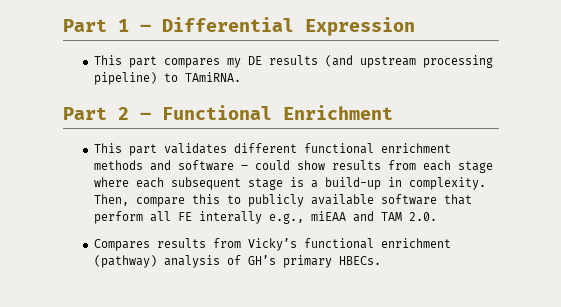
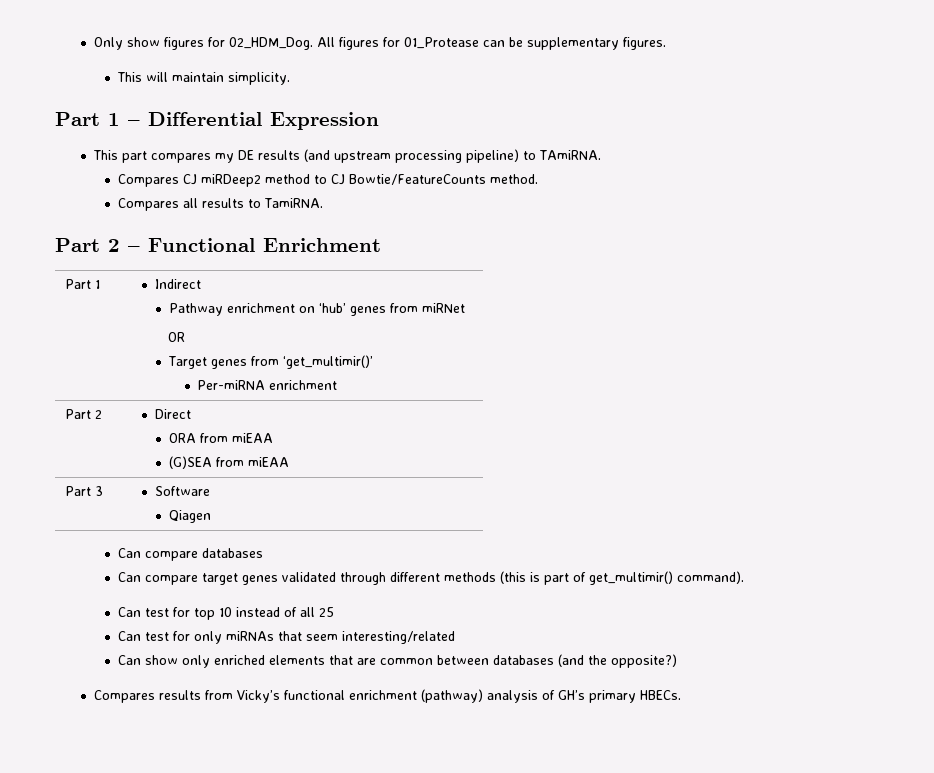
+ Only show figures for 02_HDM_Dog. All figures for 01_Protease can be supplementary figures.
+ This will maintain simplicity.
+ Compares CJ miRDeep2 method to CJ Bowtie/FeatureCounts method.
+ Compares all results to TamiRNA.
- This part validates different functional enrichment methods and software – could show results from each stage where each subsequent stage is a build-up in complexity. Then, compare this to publicly available software that perform all FE interally e.g., miEAA and TAM 2.0.
+ Part 1 | Indirect
+ Pathway enrichment on ‘hub’ genes from miRNet
+ OR
+ Target genes from ‘get_multimir()’
+ Per-miRNA enrichment
+ Part 2 | Direct
+ ORA from miEAA
+ (G)SEA from miEAA
+ Part 3 | Software
+ Qiagen
+ Can compare databases
+ Can compare target genes validated through different methods (this is part of get_multimir() command).
+ Can test for top 10 instead of all 25
+ Can test for only miRNAs that seem interesting/related
+ Can show only enriched elements that are common between databases (and the opposite?)

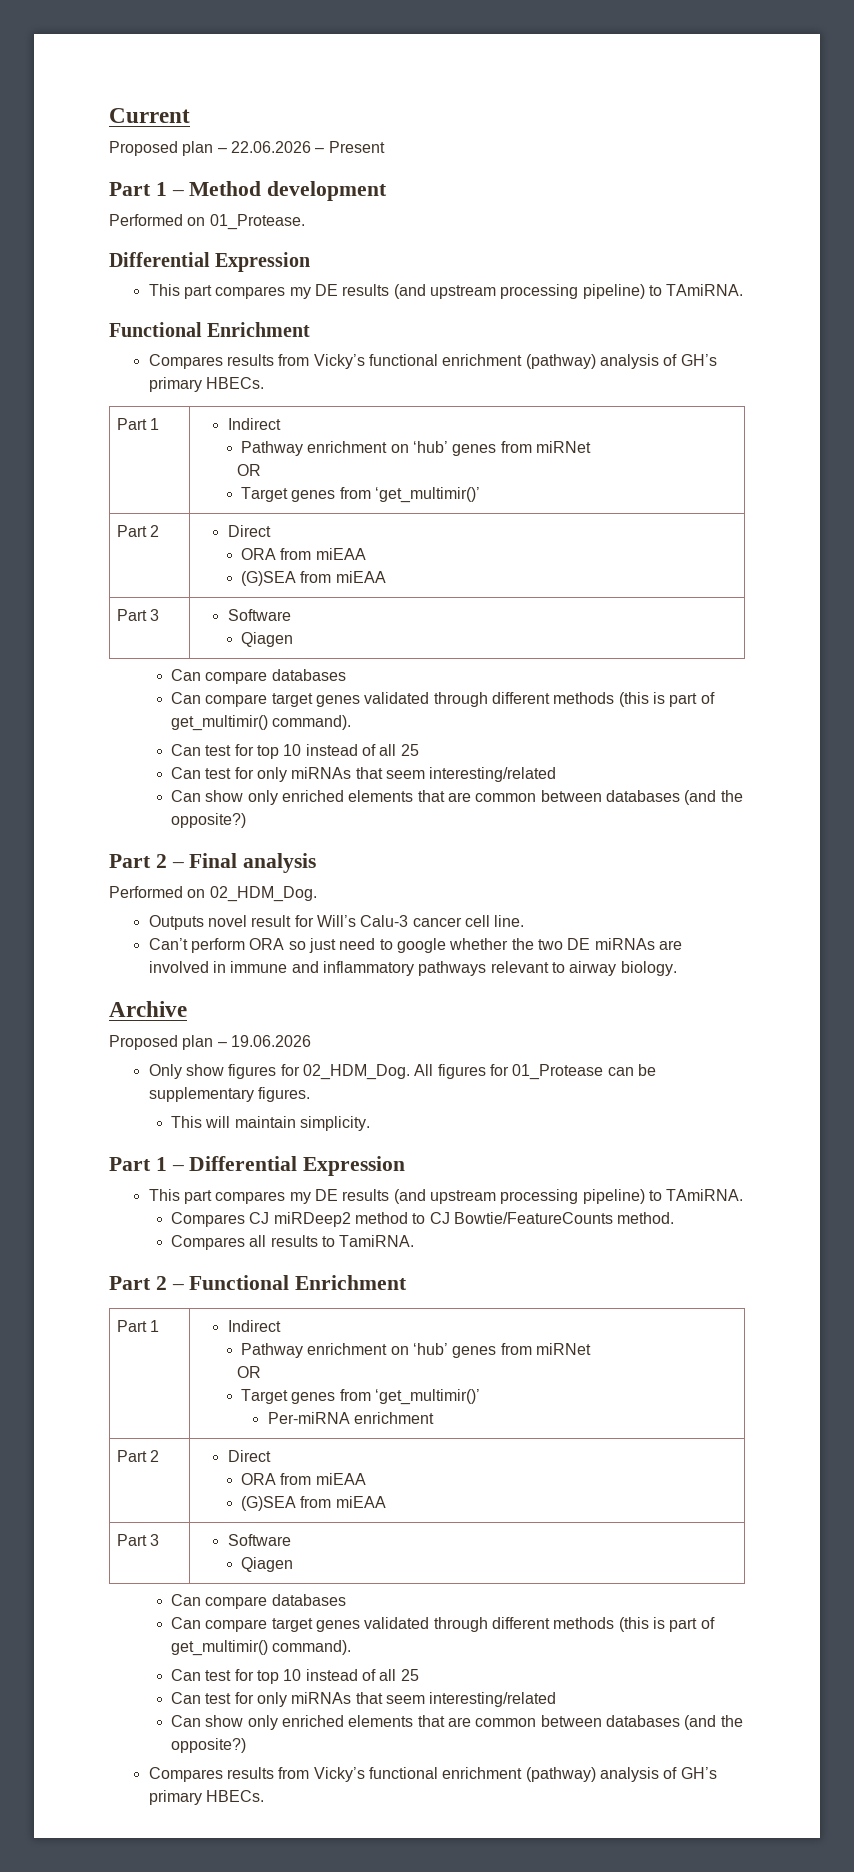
+ Current
+ Proposed plan – 22.06.2026 – Present
+ Part 1 – Method development
+ Performed on 01_Protease.
+ Differential Expression
+ This part compares my DE results (and upstream processing pipeline) to TAmiRNA.
+ Functional Enrichment
+ Compares results from Vicky’s functional enrichment (pathway) analysis of GH’s primary HBECs.
+ Part 1 | Indirect
+ Pathway enrichment on ‘hub’ genes from miRNet
+ OR
+ Target genes from ‘get_multimir()’
+ Part 2 | Direct
+ ORA from miEAA
+ (G)SEA from miEAA
+ Part 3 | Software
+ Qiagen
+ Can compare databases
+ Can compare target genes validated through different methods (this is part of get_multimir() command).
+ Can test for top 10 instead of all 25
+ Can test for only miRNAs that seem interesting/related
+ Can show only enriched elements that are common between databases (and the opposite?)
+ Part 2 – Final analysis
+ Performed on 02_HDM_Dog.
+ Outputs novel result for Will’s Calu-3 cancer cell line.
+ Can’t perform ORA so just need to google whether the two DE miRNAs are involved in immune and inflammatory pathways relevant to airway biology.
+ Archive
+ Proposed plan – 19.06.2026

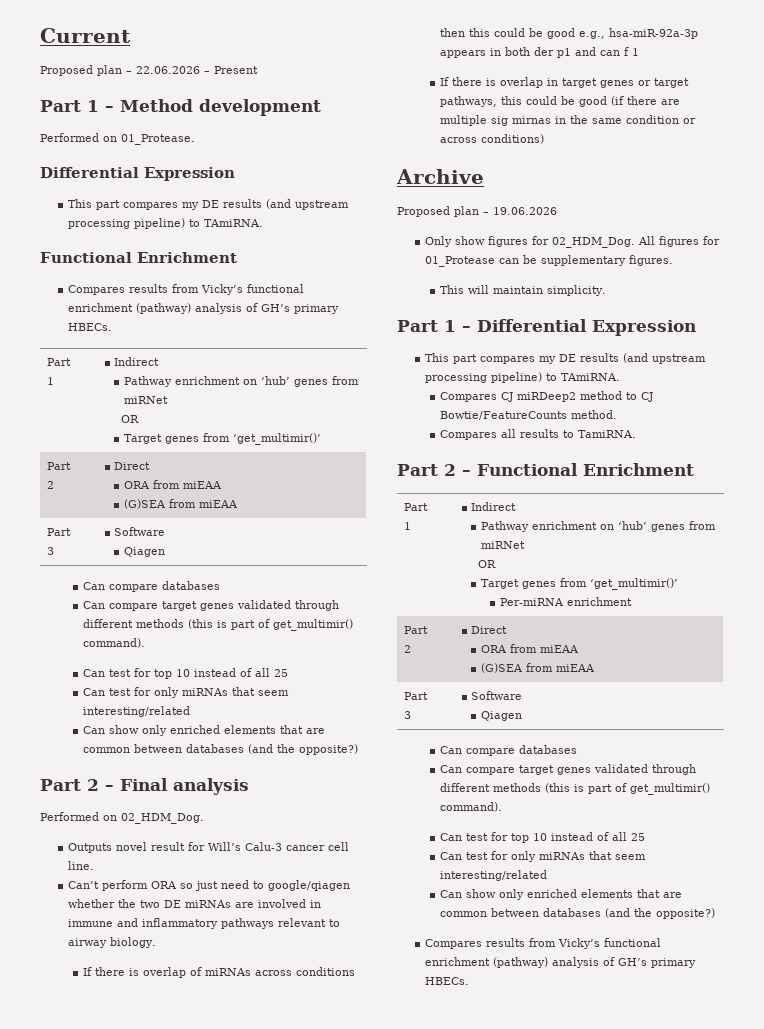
- Can’t perform ORA so just need to google whether the two DE miRNAs are involved in immune and inflammatory pathways relevant to airway biology.
+ Can’t perform ORA so just need to google/qiagen whether the two DE miRNAs are involved in immune and inflammatory pathways relevant to airway biology.
+ If there is overlap of miRNAs across conditions then this could be good e.g., hsa-miR-92a-3p appears in both der p1 and can f 1
+ If there is overlap in target genes or target pathways, this could be good (if there are multiple sig mirnas in the same condition or across conditions)

